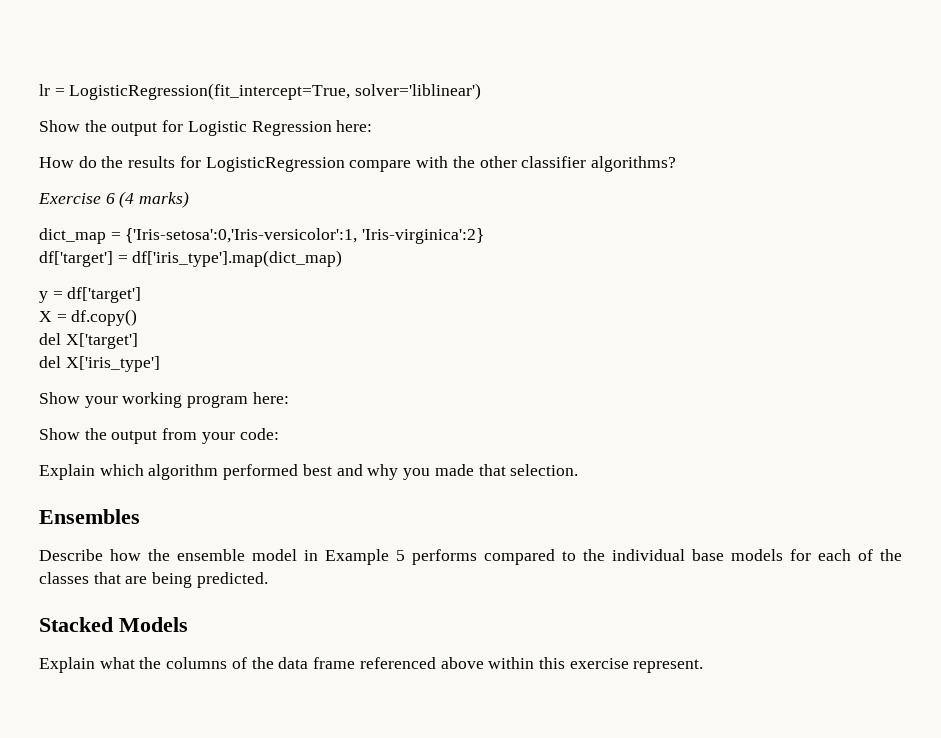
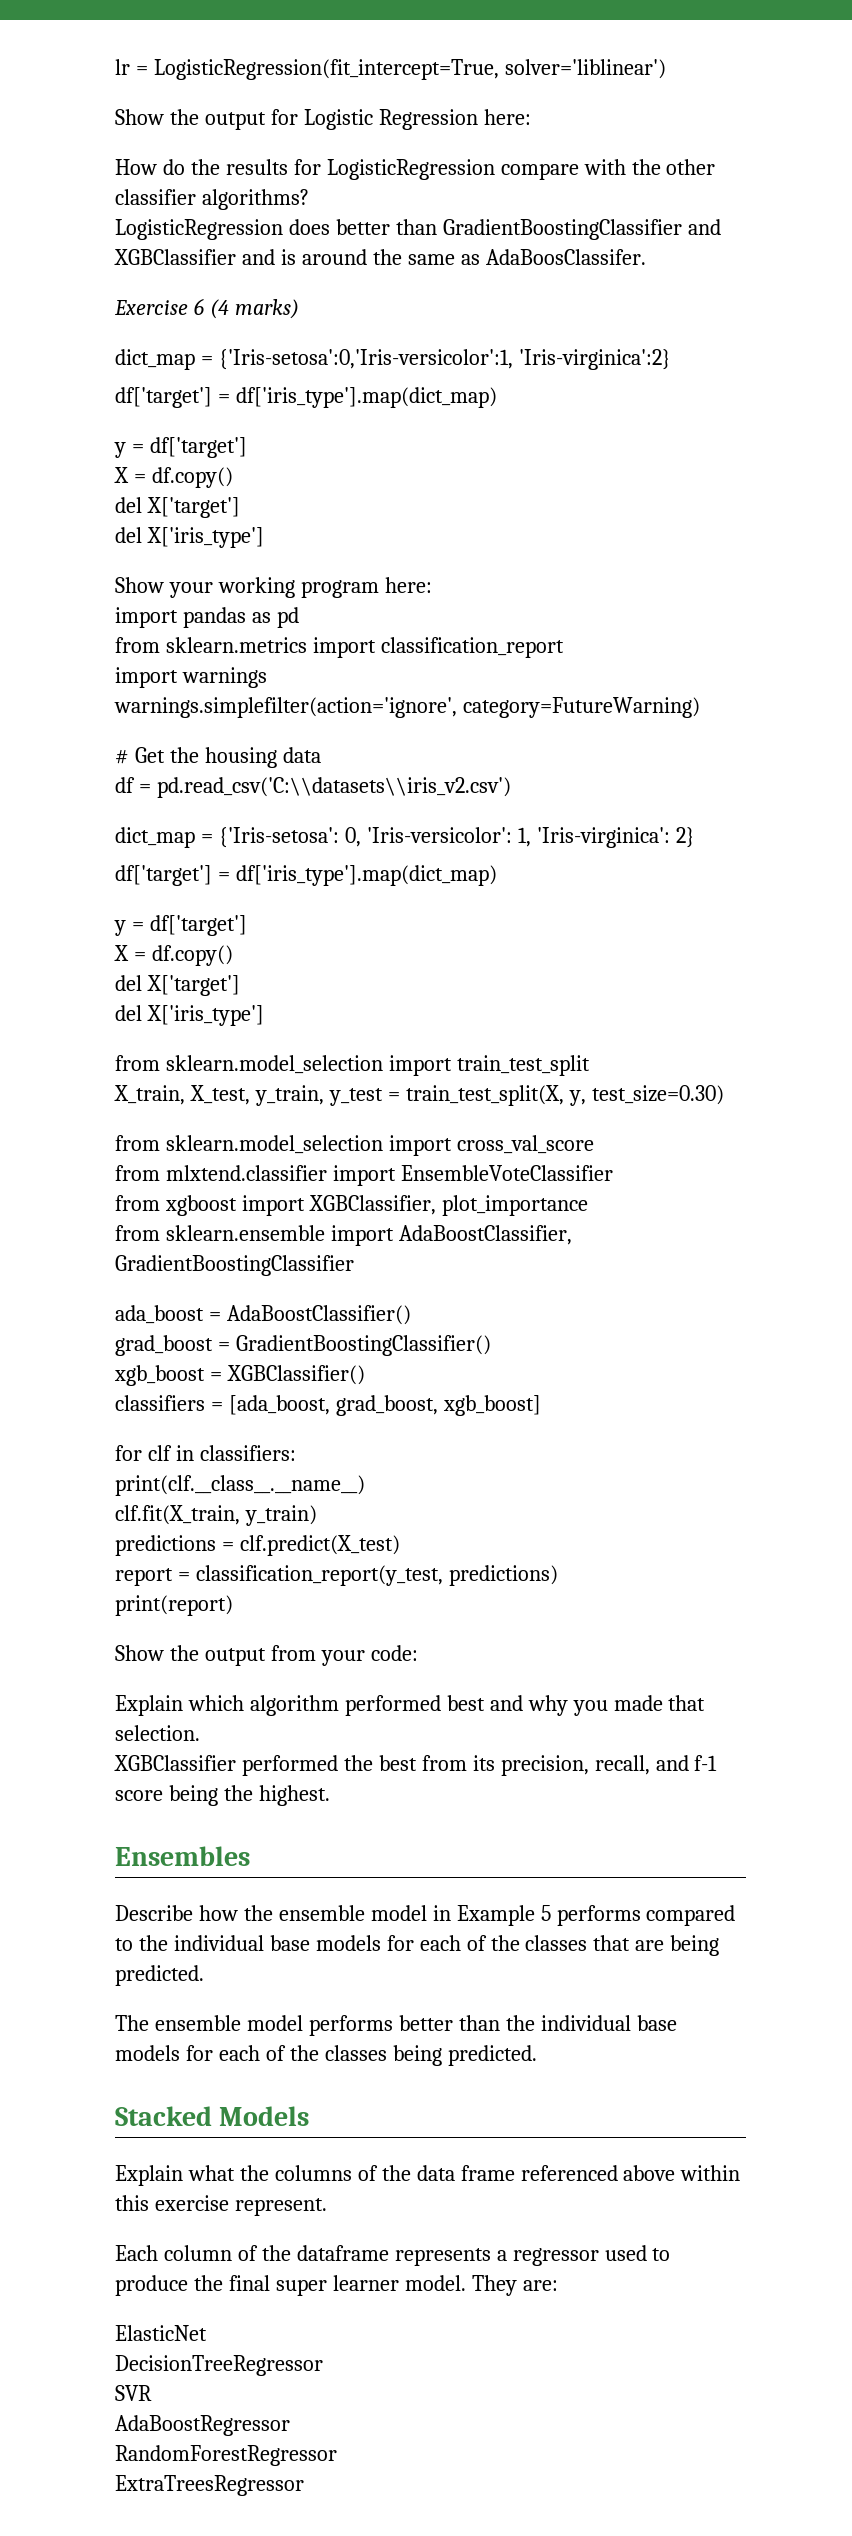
+ LogisticRegression does better than GradientBoostingClassifier and XGBClassifier and is around the same as AdaBoosClassifer.
+ import pandas as pd
+ from sklearn.metrics import classification_report
+ import warnings
+ warnings.simplefilter(action='ignore', category=FutureWarning)
+ # Get the housing data
+ df = pd.read_csv('C:\\datasets\\iris_v2.csv')
+ dict_map = {'Iris-setosa': 0, 'Iris-versicolor': 1, 'Iris-virginica': 2}
+ df['target'] = df['iris_type'].map(dict_map)
+ y = df['target']
+ X = df.copy()
+ del X['target']
+ del X['iris_type']
+ from sklearn.model_selection import train_test_split
+ X_train, X_test, y_train, y_test = train_test_split(X, y, test_size=0.30)
+ from sklearn.model_selection import cross_val_score
+ from mlxtend.classifier import EnsembleVoteClassifier
+ from xgboost import XGBClassifier, plot_importance
+ from sklearn.ensemble import AdaBoostClassifier, GradientBoostingClassifier
+ ada_boost = AdaBoostClassifier()
+ grad_boost = GradientBoostingClassifier()
+ xgb_boost = XGBClassifier()
+ classifiers = [ada_boost, grad_boost, xgb_boost]
+ for clf in classifiers:
+ print(clf.__class__.__name__)
+ clf.fit(X_train, y_train)
+ predictions = clf.predict(X_test)
+ report = classification_report(y_test, predictions)
+ print(report)
+ XGBClassifier performed the best from its precision, recall, and f-1 score being the highest.
+ The ensemble model performs better than the individual base models for each of the classes being predicted.
+ Each column of the dataframe represents a regressor used to produce the final super learner model. They are:
+ ElasticNet
+ DecisionTreeRegressor
+ SVR
+ AdaBoostRegressor
+ RandomForestRegressor
+ ExtraTreesRegressor

